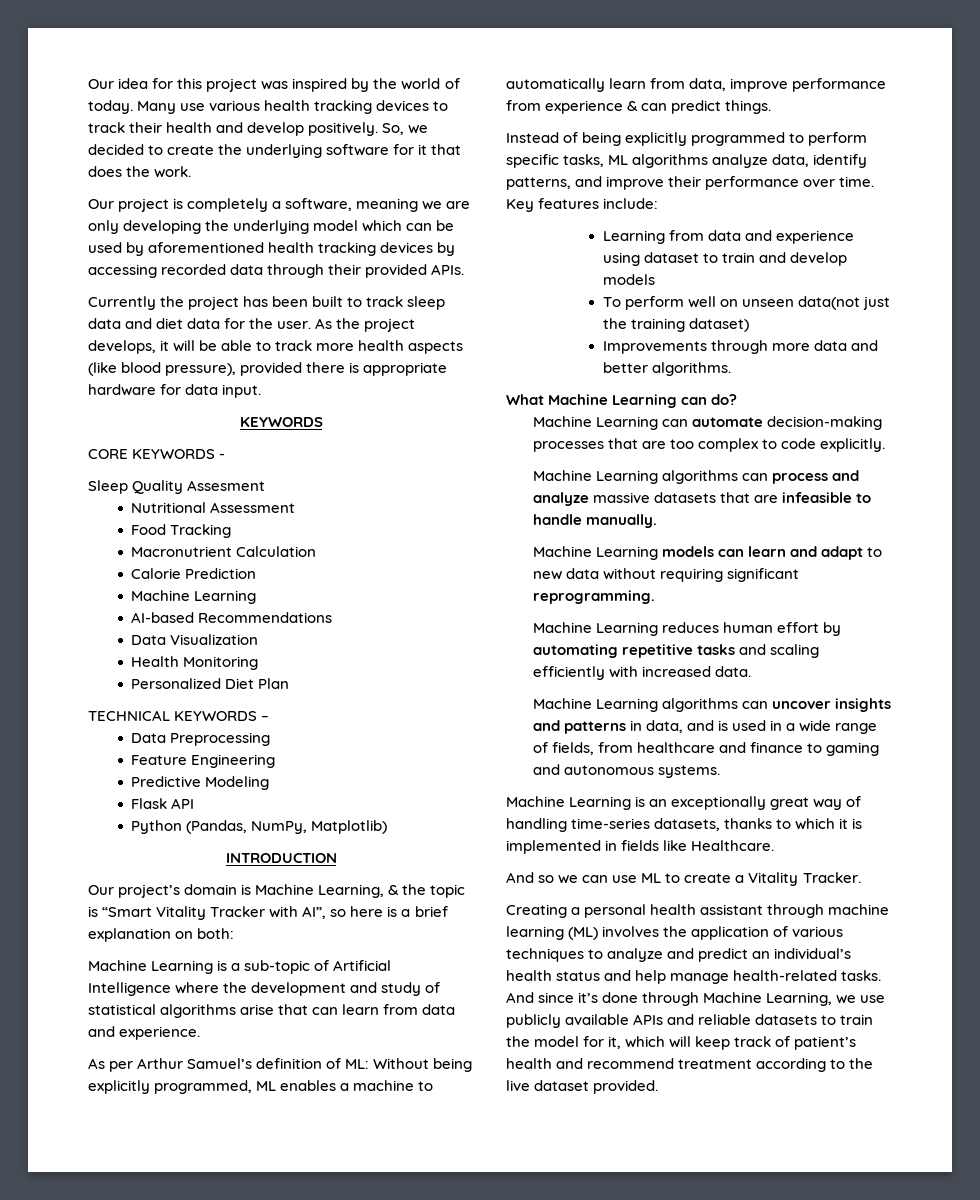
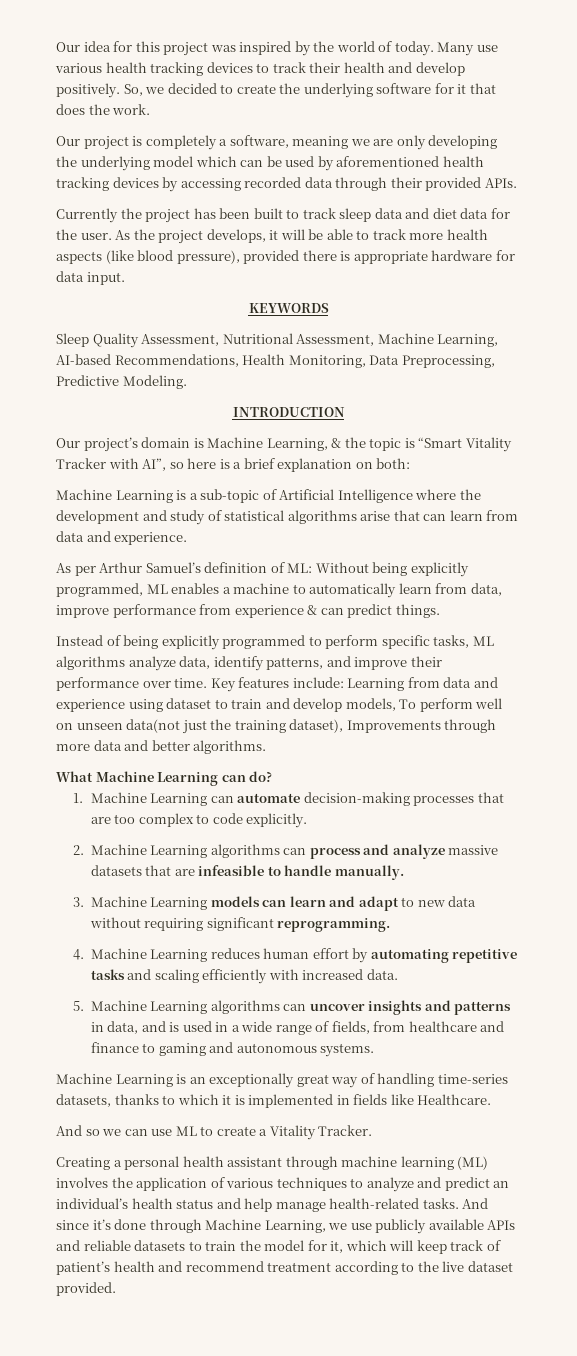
- CORE KEYWORDS -
- Sleep Quality Assesment
- Nutritional Assessment
- Food Tracking
- Macronutrient Calculation
- Calorie Prediction
- Machine Learning
- AI-based Recommendations
- Data Visualization
- Health Monitoring
- Personalized Diet Plan
- TECHNICAL KEYWORDS –
- Data Preprocessing
- Feature Engineering
- Predictive Modeling
- Flask API
- Python (Pandas, NumPy, Matplotlib)
+ Sleep Quality Assessment, Nutritional Assessment, Machine Learning, AI-based Recommendations, Health Monitoring, Data Preprocessing, Predictive Modeling.
- Key features include:
- Learning from data and experience using dataset to train and develop models
- To perform well on unseen data(not just the training dataset)
- Improvements through more data and better algorithms.
+ Key features include: Learning from data and experience using dataset to train and develop models, To perform well on unseen data(not just the training dataset), Improvements through more data and better algorithms.
- Machine Learning can automate decision-making processes that are too complex to code explicitly.
+ 1. Machine Learning can automate decision-making processes that are too complex to code explicitly.
- Machine Learning algorithms can process and analyze massive datasets that are infeasible to handle manually.
+ 2. Machine Learning algorithms can process and analyze massive datasets that are infeasible to handle manually.
- Machine Learning models can learn and adapt to new data without requiring significant reprogramming.
+ 3. Machine Learning models can learn and adapt to new data without requiring significant reprogramming.
- Machine Learning reduces human effort by automating repetitive tasks and scaling efficiently with increased data.
+ 4. Machine Learning reduces human effort by automating repetitive tasks and scaling efficiently with increased data.
- Machine Learning algorithms can uncover insights and patterns in data, and is used in a wide range of fields, from healthcare and finance to gaming and autonomous systems.
+ 5. Machine Learning algorithms can uncover insights and patterns in data, and is used in a wide range of fields, from healthcare and finance to gaming and autonomous systems.

